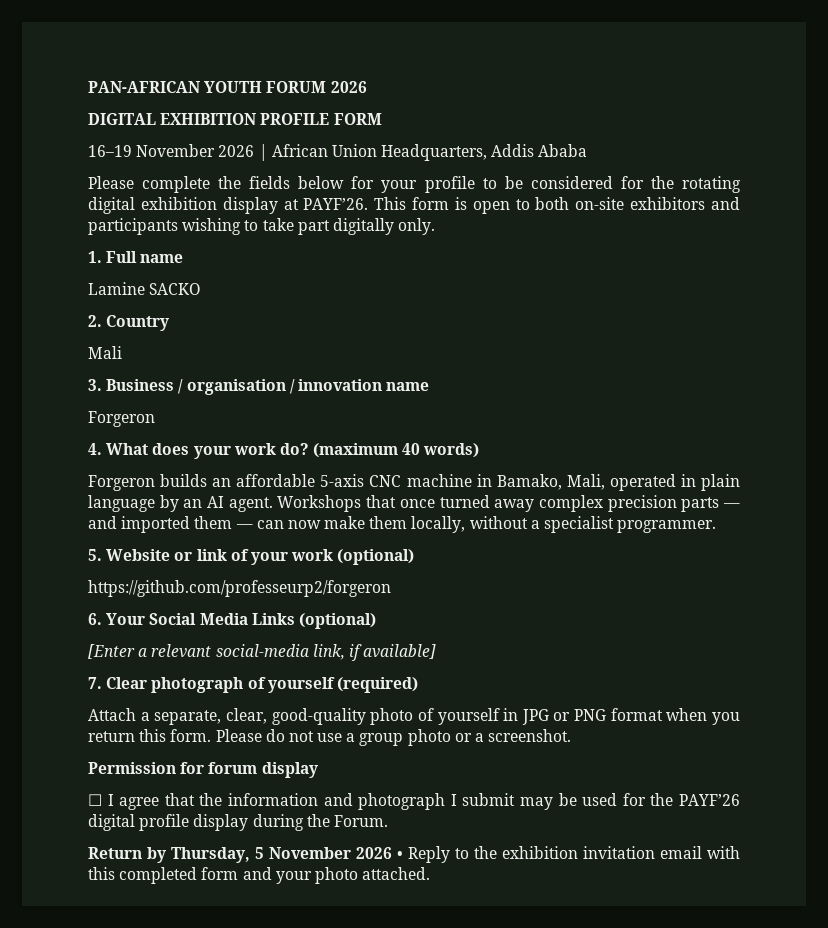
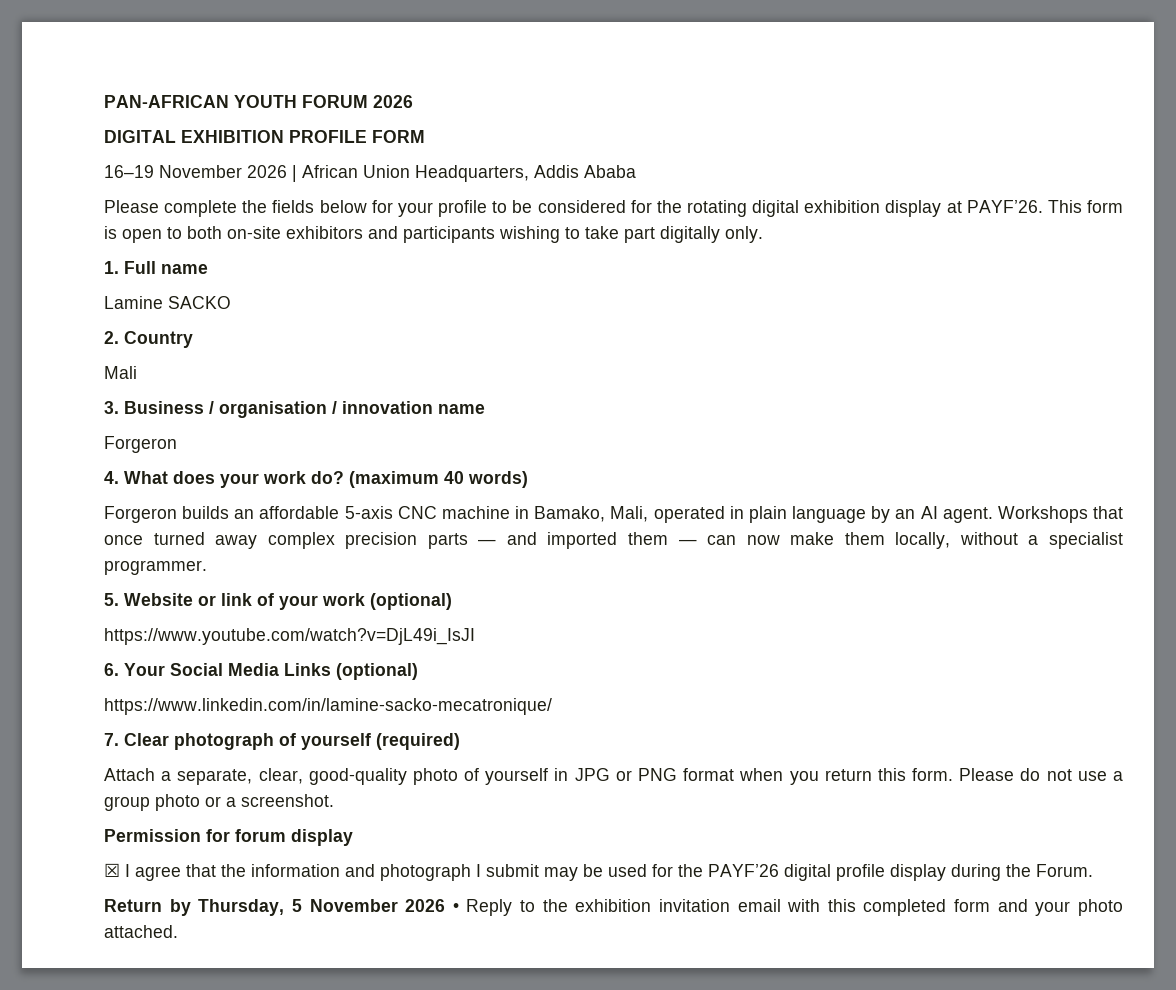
- https://github.com/professeurp2/forgeron
+ https://www.youtube.com/watch?v=DjL49i_IsJI
- [Enter a relevant social-media link, if available]
+ https://www.linkedin.com/in/lamine-sacko-mecatronique/
- ☐ I agree that the information and photograph I submit may be used for the PAYF’26 digital profile display during the Forum.
+ ☒ I agree that the information and photograph I submit may be used for the PAYF’26 digital profile display during the Forum.

